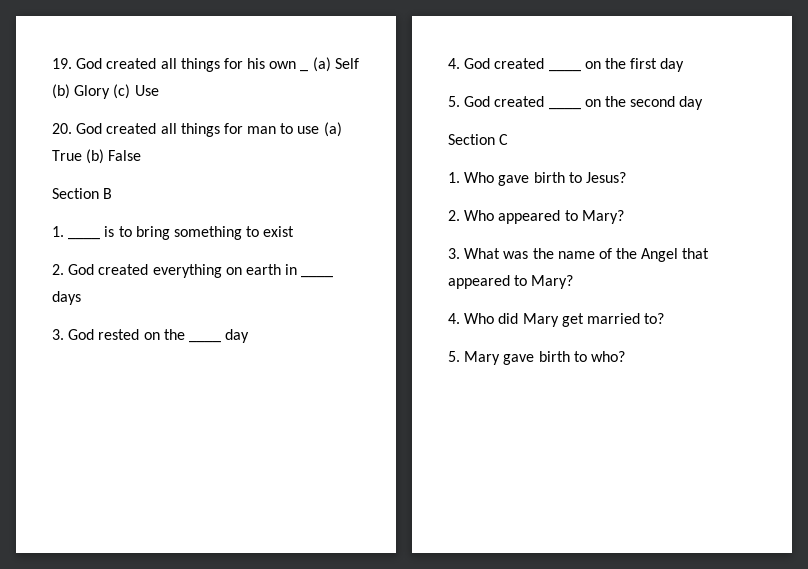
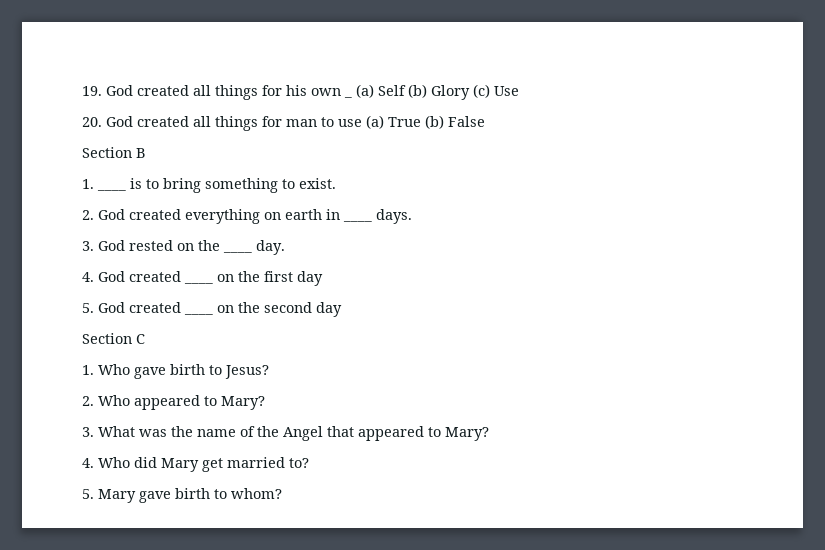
- 1. ____ is to bring something to exist
+ 1. ____ is to bring something to exist.
- 2. God created everything on earth in ____ days
+ 2. God created everything on earth in ____ days.
- 3. God rested on the ____ day
+ 3. God rested on the ____ day.
- 5. Mary gave birth to who?
+ 5. Mary gave birth to whom?

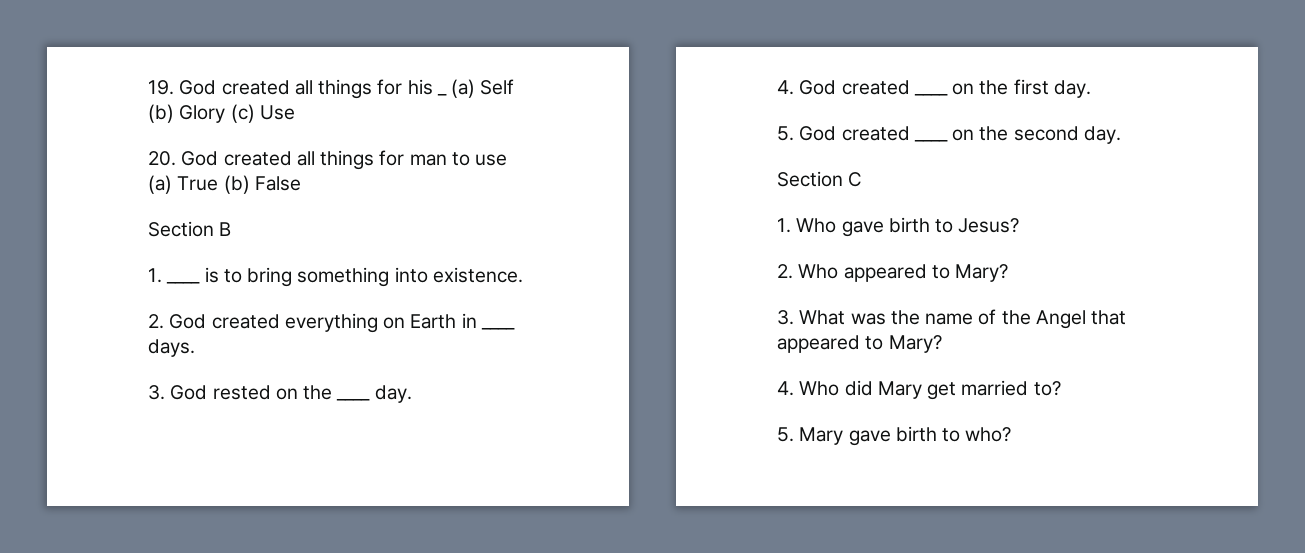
- 19. God created all things for his own _ (a) Self (b) Glory (c) Use
+ 19. God created all things for his _ (a) Self (b) Glory (c) Use
- 1. ____ is to bring something to exist.
+ 1. ____ is to bring something into existence.
- 2. God created everything on earth in ____ days.
+ 2. God created everything on Earth in ____ days.
- 4. God created ____ on the first day
+ 4. God created ____ on the first day.
- 5. God created ____ on the second day
+ 5. God created ____ on the second day.
- 5. Mary gave birth to whom?
+ 5. Mary gave birth to who?

